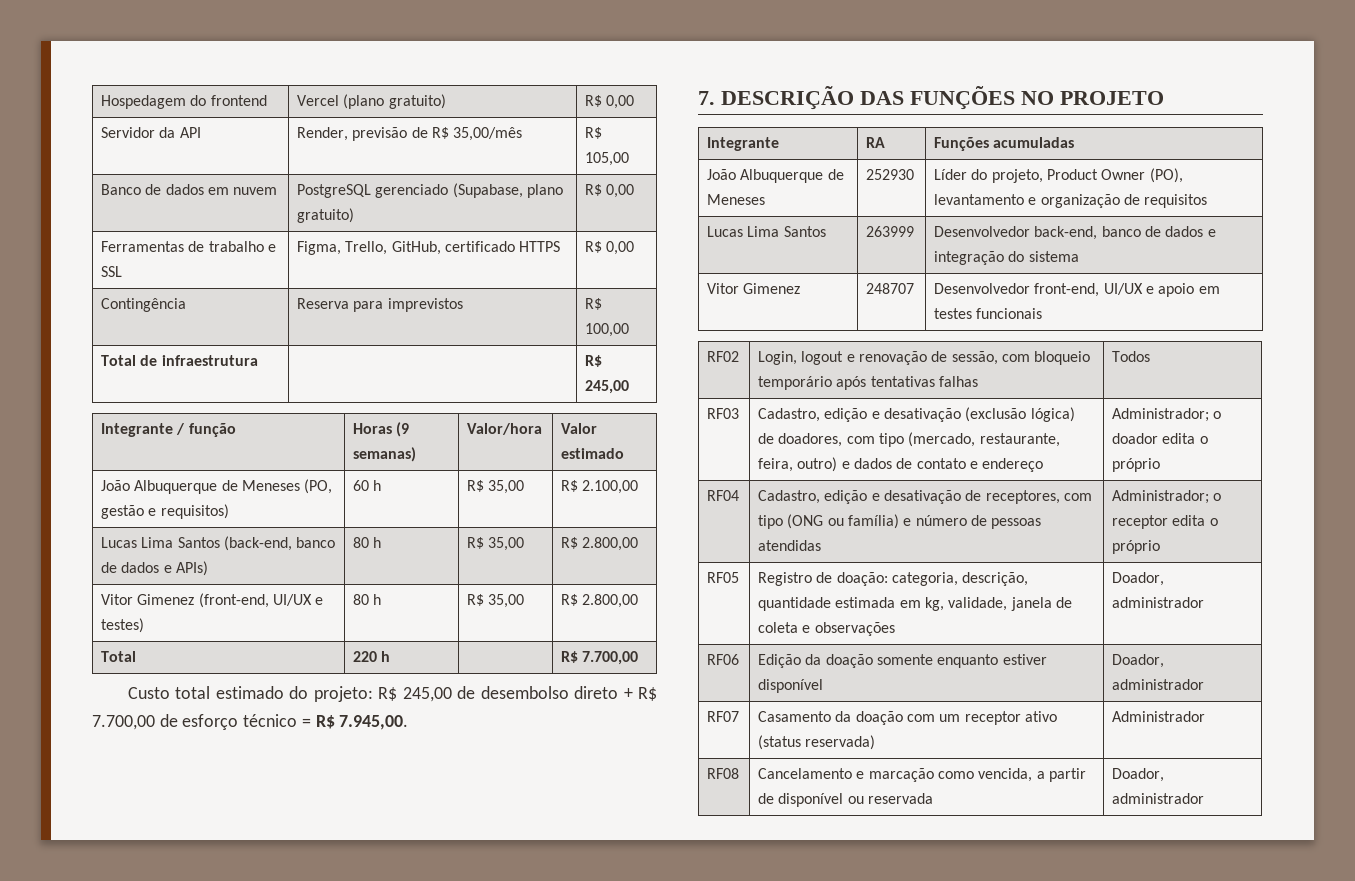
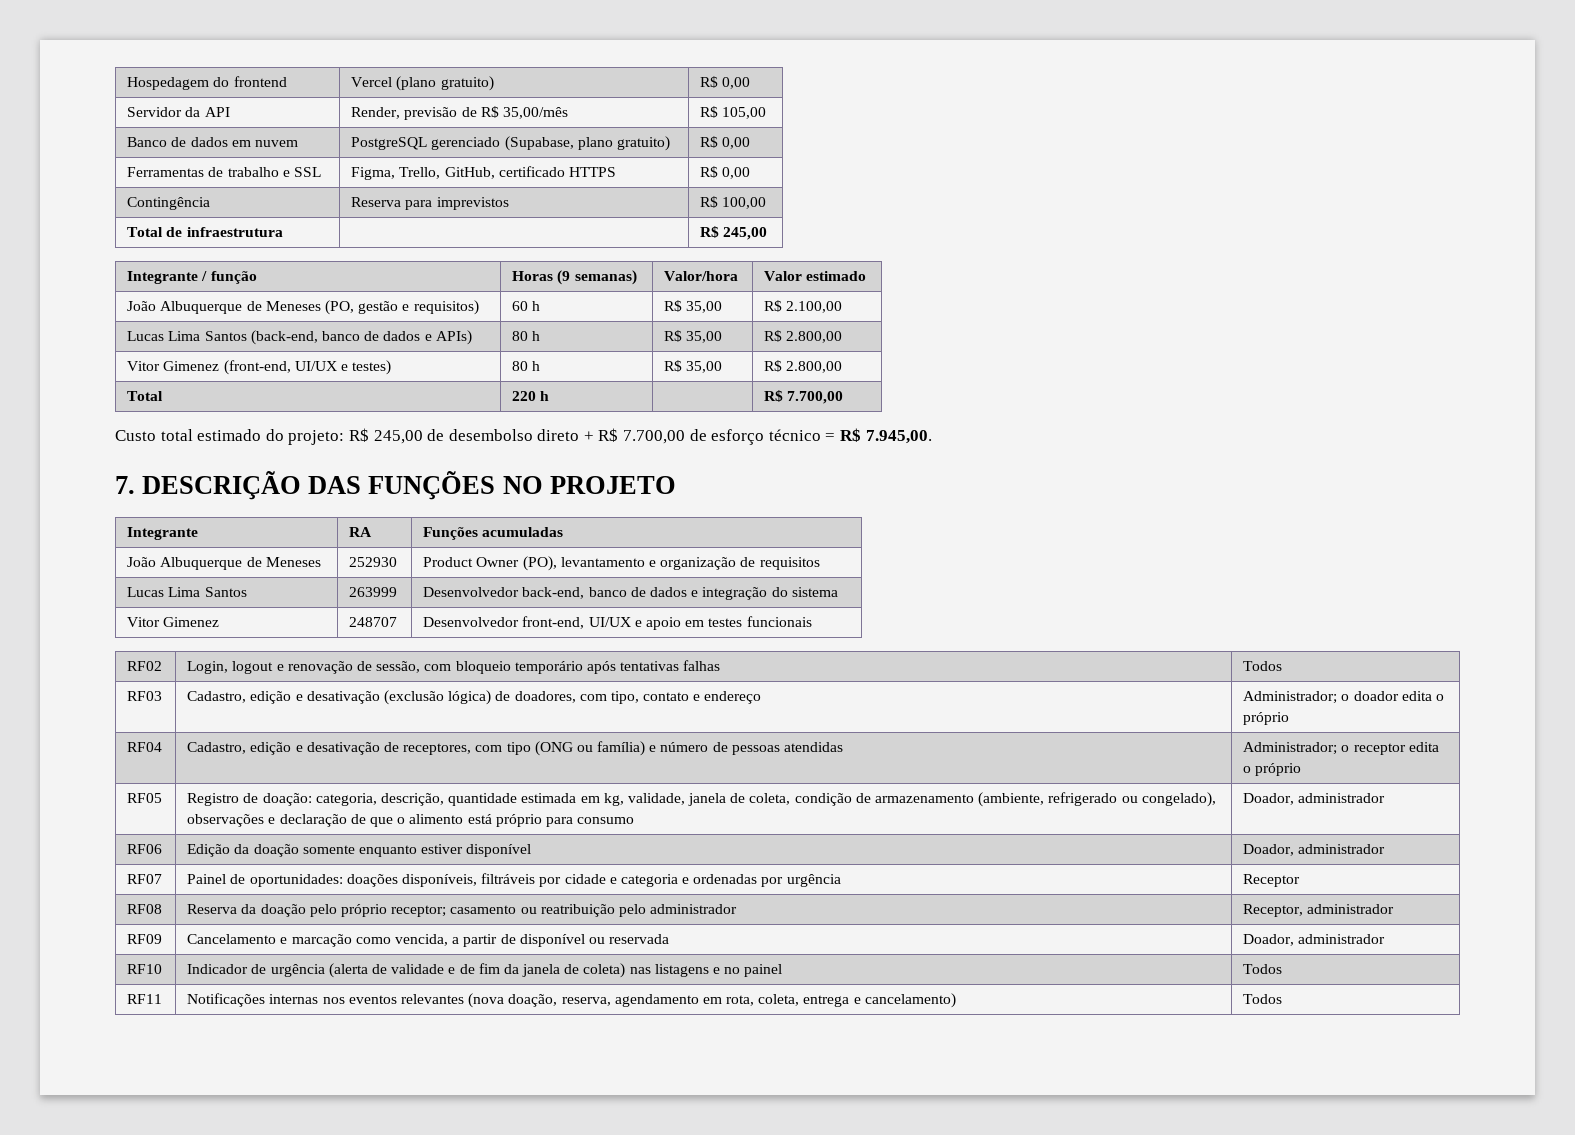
- João Albuquerque de Meneses | 252930 | Líder do projeto, Product Owner (PO), levantamento e organização de requisitos
+ João Albuquerque de Meneses | 252930 | Product Owner (PO), levantamento e organização de requisitos
- RF03 | Cadastro, edição e desativação (exclusão lógica) de doadores, com tipo (mercado, restaurante, feira, outro) e dados de contato e endereço | Administrador; o doador edita o próprio
+ RF03 | Cadastro, edição e desativação (exclusão lógica) de doadores, com tipo, contato e endereço | Administrador; o doador edita o próprio
- RF05 | Registro de doação: categoria, descrição, quantidade estimada em kg, validade, janela de coleta e observações | Doador, administrador
+ RF05 | Registro de doação: categoria, descrição, quantidade estimada em kg, validade, janela de coleta, condição de armazenamento (ambiente, refrigerado ou congelado), observações e declaração de que o alimento está próprio para consumo | Doador, administrador
- RF07 | Casamento da doação com um receptor ativo (status reservada) | Administrador
- RF08 | Cancelamento e marcação como vencida, a partir de disponível ou reservada | Doador, administrador
+ RF07 | Painel de oportunidades: doações disponíveis, filtráveis por cidade e categoria e ordenadas por urgência | Receptor
+ RF08 | Reserva da doação pelo próprio receptor; casamento ou reatribuição pelo administrador | Receptor, administrador
+ RF09 | Cancelamento e marcação como vencida, a partir de disponível ou reservada | Doador, administrador
+ RF10 | Indicador de urgência (alerta de validade e de fim da janela de coleta) nas listagens e no painel | Todos
+ RF11 | Notificações internas nos eventos relevantes (nova doação, reserva, agendamento em rota, coleta, entrega e cancelamento) | Todos

